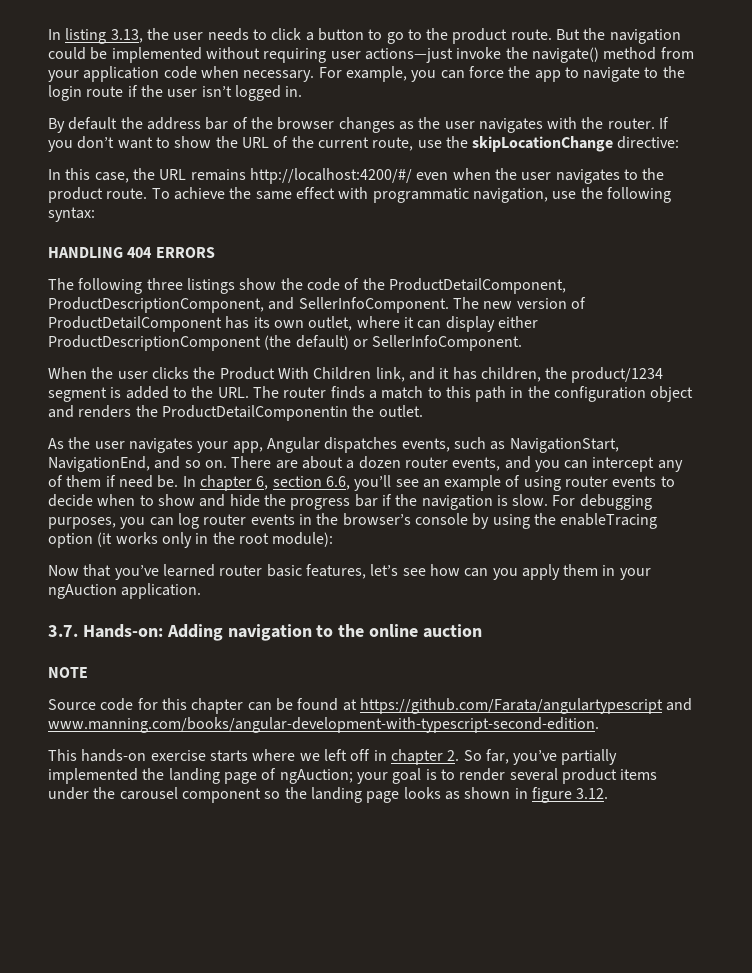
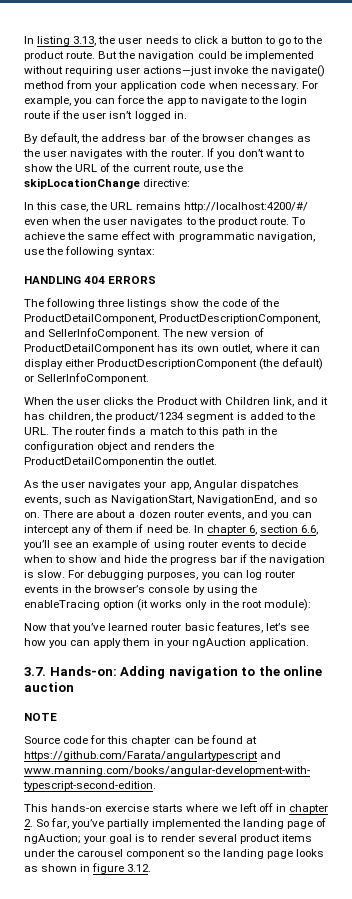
- By default the address bar of the browser changes as the user navigates with the router.
+ By default, the address bar of the browser changes as the user navigates with the router.
- When the user clicks the Product With Children link, and it has children, the product/1234 segment is added to the URL. The router finds a match to this path in the configuration object and renders the ProductDetailComponentin the outlet.
+ When the user clicks the Product with Children link, and it has children, the product/1234 segment is added to the URL. The router finds a match to this path in the configuration object and renders the ProductDetailComponentin the outlet.
- Now that you’ve learned router basic features, let’s see how can you apply them in your ngAuction application.
+ Now that you’ve learned router basic features, let’s see how you can apply them in your ngAuction application.

